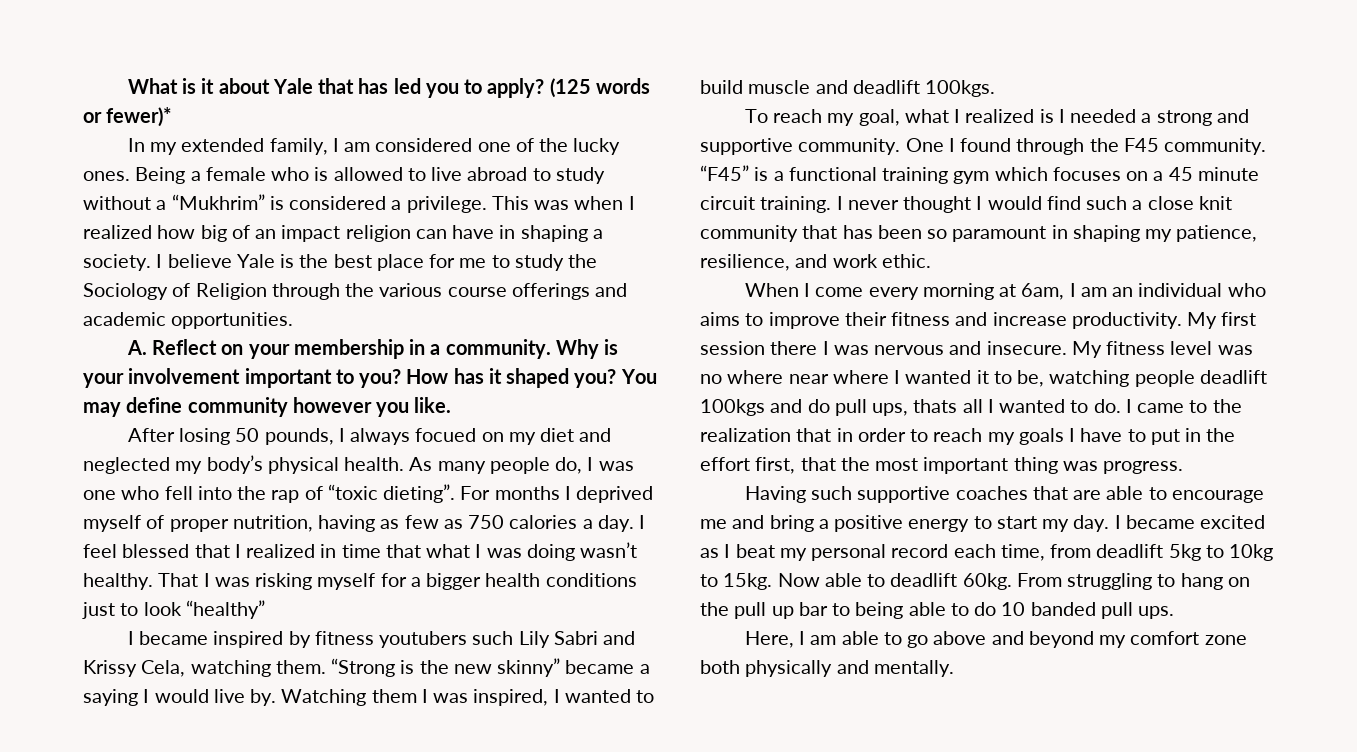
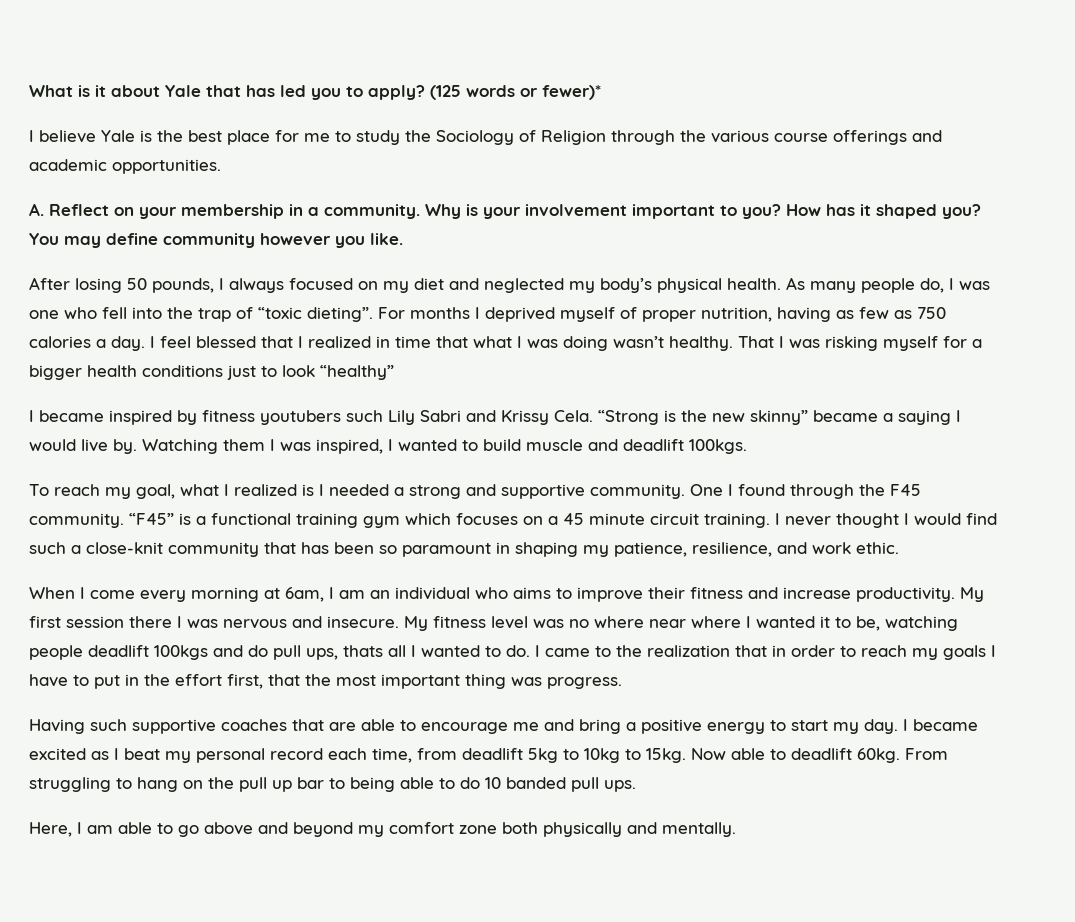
- In my extended family, I am considered one of the lucky ones. Being a female who is allowed to live abroad to study without a “Mukhrim” is considered a privilege. This was when I realized how big of an impact religion can have in shaping a society.
- After losing 50 pounds, I always focued on my diet and neglected my body’s physical health.
+ After losing 50 pounds, I always focused on my diet and neglected my body’s physical health.
- As many people do, I was one who fell into the rap of “toxic dieting”.
+ As many people do, I was one who fell into the trap of “toxic dieting”.
- I became inspired by fitness youtubers such Lily Sabri and Krissy Cela, watching them.
+ I became inspired by fitness youtubers such Lily Sabri and Krissy Cela.
- I never thought I would find such a close knit community that has been so paramount in shaping my patience, resilience, and work ethic.
+ I never thought I would find such a close-knit community that has been so paramount in shaping my patience, resilience, and work ethic.

